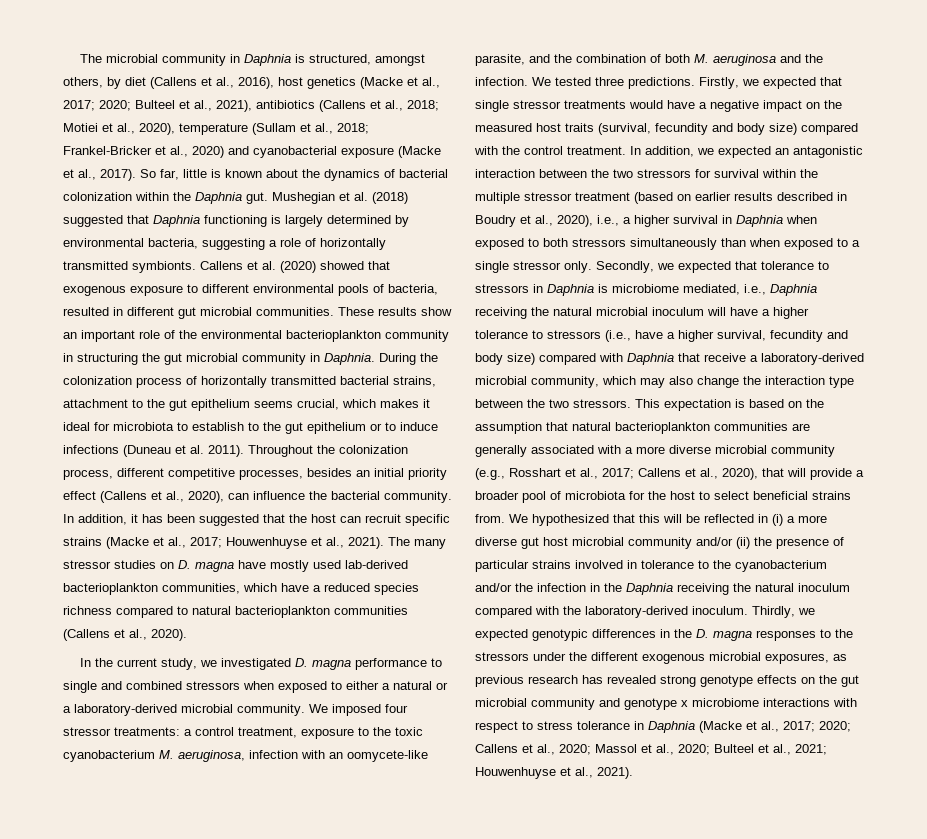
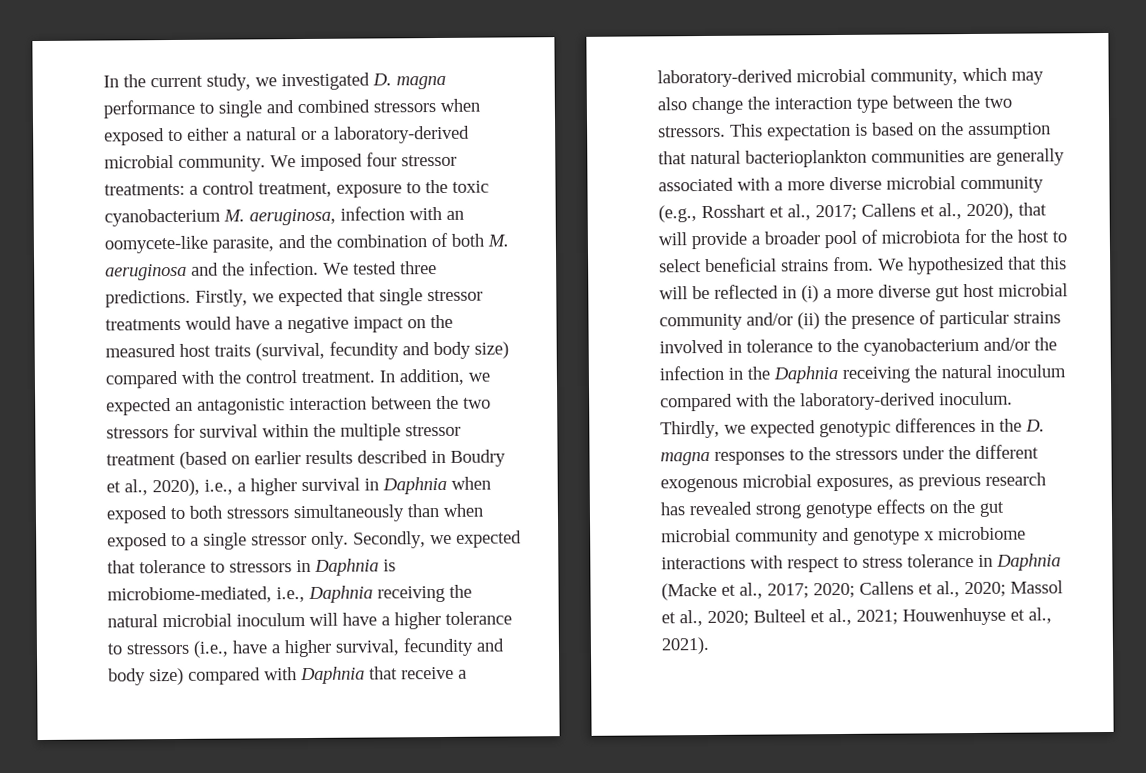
- The microbial community in Daphnia is structured, amongst others, by diet (Callens et al., 2016), host genetics (Macke et al., 2017; 2020; Bulteel et al., 2021), antibiotics (Callens et al., 2018; Motiei et al., 2020), temperature (Sullam et al., 2018; Frankel-Bricker et al., 2020) and cyanobacterial exposure (Macke et al., 2017). So far, little is known about the dynamics of bacterial colonization within the Daphnia gut. Mushegian et al. (2018) suggested that Daphnia functioning is largely determined by environmental bacteria, suggesting a role of horizontally transmitted symbionts. Callens et al. (2020) showed that exogenous exposure to different environmental pools of bacteria, resulted in different gut microbial communities. These results show an important role of the environmental bacterioplankton community in structuring the gut microbial community in Daphnia. During the colonization process of horizontally transmitted bacterial strains, attachment to the gut epithelium seems crucial, which makes it ideal for microbiota to establish to the gut epithelium or to induce infections (Duneau et al. 2011). Throughout the colonization process, different competitive processes, besides an initial priority effect (Callens et al., 2020), can influence the bacterial community. In addition, it has been suggested that the host can recruit specific strains (Macke et al., 2017; Houwenhuyse et al., 2021). The many stressor studies on D. magna have mostly used lab-derived bacterioplankton communities, which have a reduced species richness compared to natural bacterioplankton communities (Callens et al., 2020).
- Secondly, we expected that tolerance to stressors in Daphnia is microbiome mediated, i.e., Daphnia receiving the natural microbial inoculum will have a higher tolerance to stressors (i.e., have a higher survival, fecundity and body size) compared with Daphnia that receive a laboratory-derived microbial community, which may also change the interaction type between the two stressors.
+ Secondly, we expected that tolerance to stressors in Daphnia is microbiome-mediated, i.e., Daphnia receiving the natural microbial inoculum will have a higher tolerance to stressors (i.e., have a higher survival, fecundity and body size) compared with Daphnia that receive a laboratory-derived microbial community, which may also change the interaction type between the two stressors.

